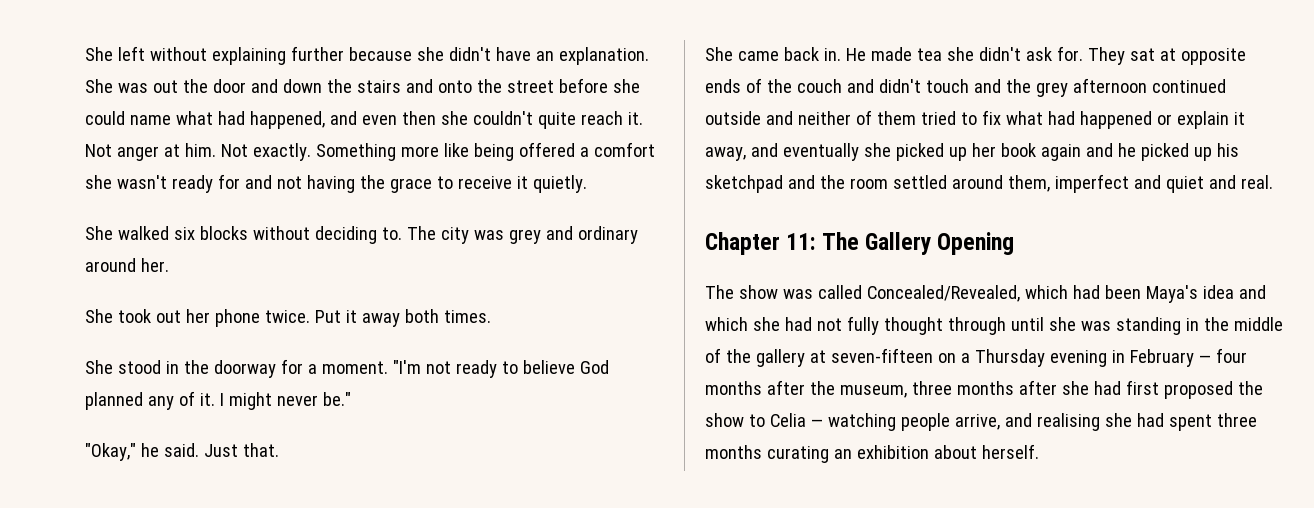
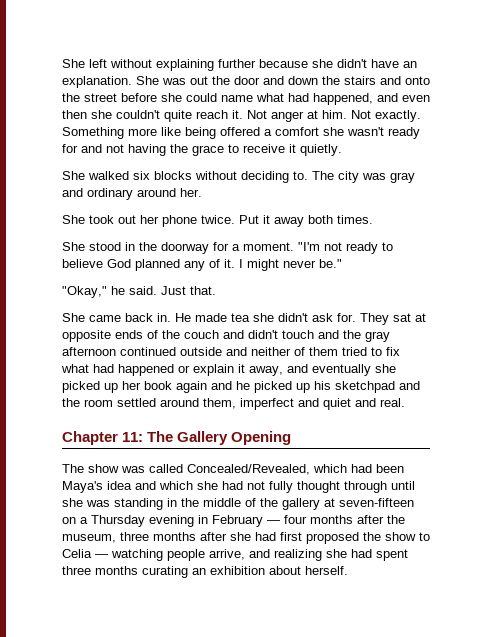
- The city was grey and ordinary around her.
+ The city was gray and ordinary around her.
- They sat at opposite ends of the couch and didn't touch and the grey afternoon continued outside and neither of them tried to fix what had happened or explain it away, and eventually she picked up her book again and he picked up his sketchpad and the room settled around them, imperfect and quiet and real.
+ They sat at opposite ends of the couch and didn't touch and the gray afternoon continued outside and neither of them tried to fix what had happened or explain it away, and eventually she picked up her book again and he picked up his sketchpad and the room settled around them, imperfect and quiet and real.
- The show was called Concealed/Revealed, which had been Maya's idea and which she had not fully thought through until she was standing in the middle of the gallery at seven-fifteen on a Thursday evening in February — four months after the museum, three months after she had first proposed the show to Celia — watching people arrive, and realising she had spent three months curating an exhibition about herself.
+ The show was called Concealed/Revealed, which had been Maya's idea and which she had not fully thought through until she was standing in the middle of the gallery at seven-fifteen on a Thursday evening in February — four months after the museum, three months after she had first proposed the show to Celia — watching people arrive, and realizing she had spent three months curating an exhibition about herself.

